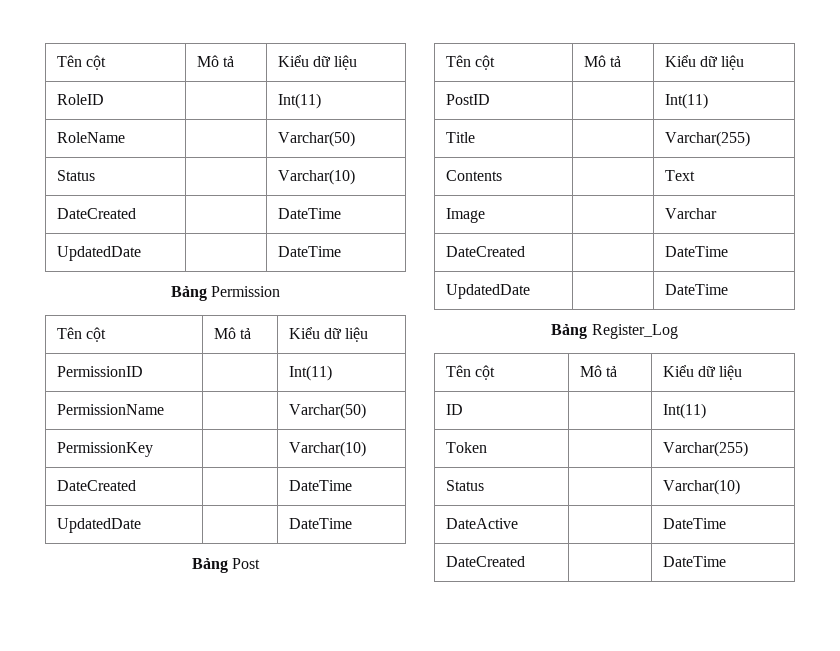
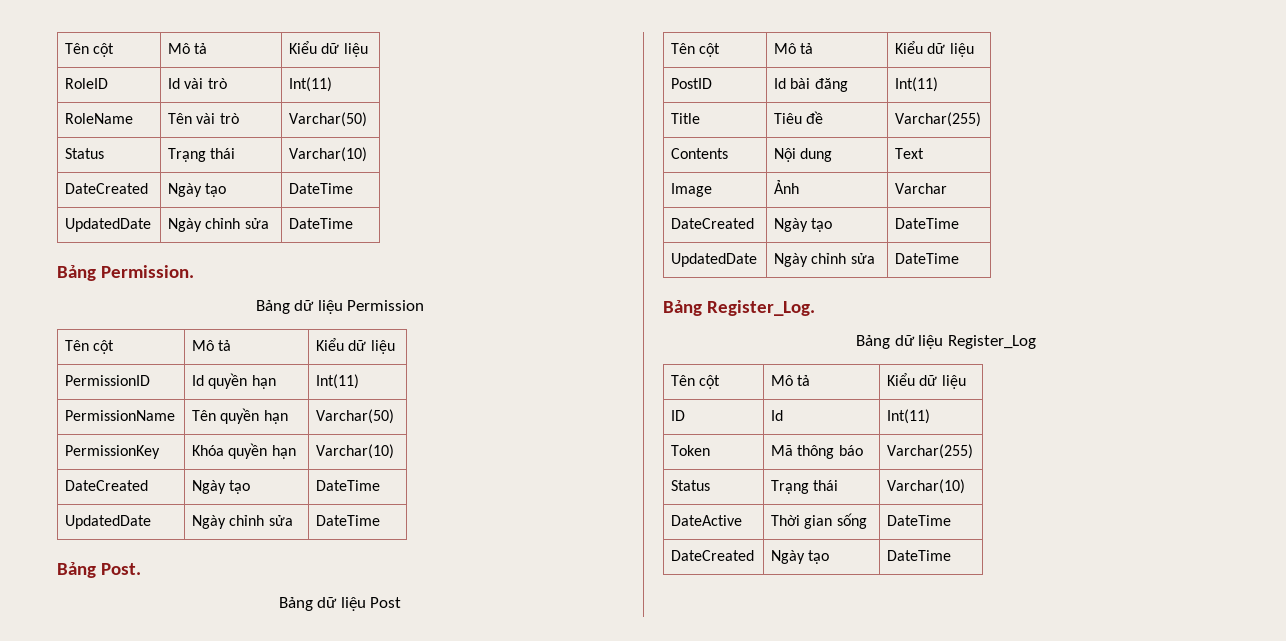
- RoleID | | Int(11)
+ RoleID | Id vài trò | Int(11)
- RoleName | | Varchar(50)
- Status | | Varchar(10)
- DateCreated | | DateTime
- UpdatedDate | | DateTime
- Bảng Permission
+ RoleName | Tên vài trò | Varchar(50)
+ Status | Trạng thái | Varchar(10)
+ DateCreated | Ngày tạo | DateTime
+ UpdatedDate | Ngày chỉnh sửa | DateTime
+ Bảng Permission.
+ Bảng dữ liệu Permission
- PermissionID | | Int(11)
+ PermissionID | Id quyền hạn | Int(11)
- PermissionName | | Varchar(50)
+ PermissionName | Tên quyền hạn | Varchar(50)
- PermissionKey | | Varchar(10)
- DateCreated | | DateTime
- UpdatedDate | | DateTime
- Bảng Post
+ PermissionKey | Khóa quyền hạn | Varchar(10)
+ DateCreated | Ngày tạo | DateTime
+ UpdatedDate | Ngày chỉnh sửa | DateTime
+ Bảng Post.
+ Bảng dữ liệu Post
- PostID | | Int(11)
+ PostID | Id bài đăng | Int(11)
- Title | | Varchar(255)
+ Title | Tiêu đề | Varchar(255)
- Contents | | Text
+ Contents | Nội dung | Text
- Image | | Varchar
- DateCreated | | DateTime
- UpdatedDate | | DateTime
- Bảng Register_Log
+ Image | Ảnh | Varchar
+ DateCreated | Ngày tạo | DateTime
+ UpdatedDate | Ngày chỉnh sửa | DateTime
+ Bảng Register_Log.
+ Bảng dữ liệu Register_Log
- ID | | Int(11)
+ ID | Id | Int(11)
- Token | | Varchar(255)
- Status | | Varchar(10)
+ Token | Mã thông báo | Varchar(255)
+ Status | Trạng thái | Varchar(10)
- DateActive | | DateTime
- DateCreated | | DateTime
+ DateActive | Thời gian sống | DateTime
+ DateCreated | Ngày tạo | DateTime

